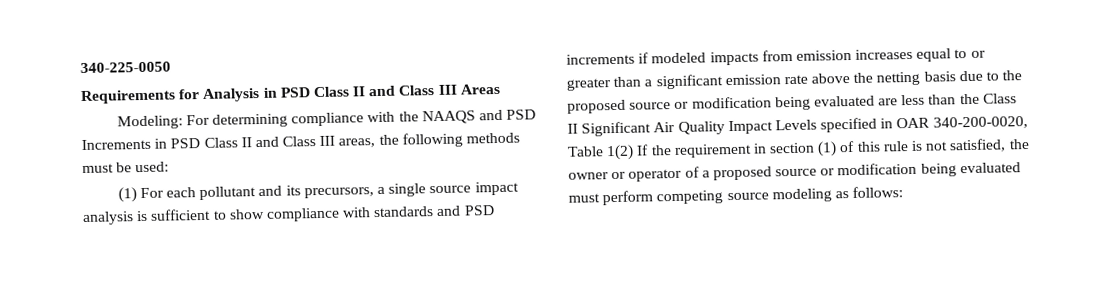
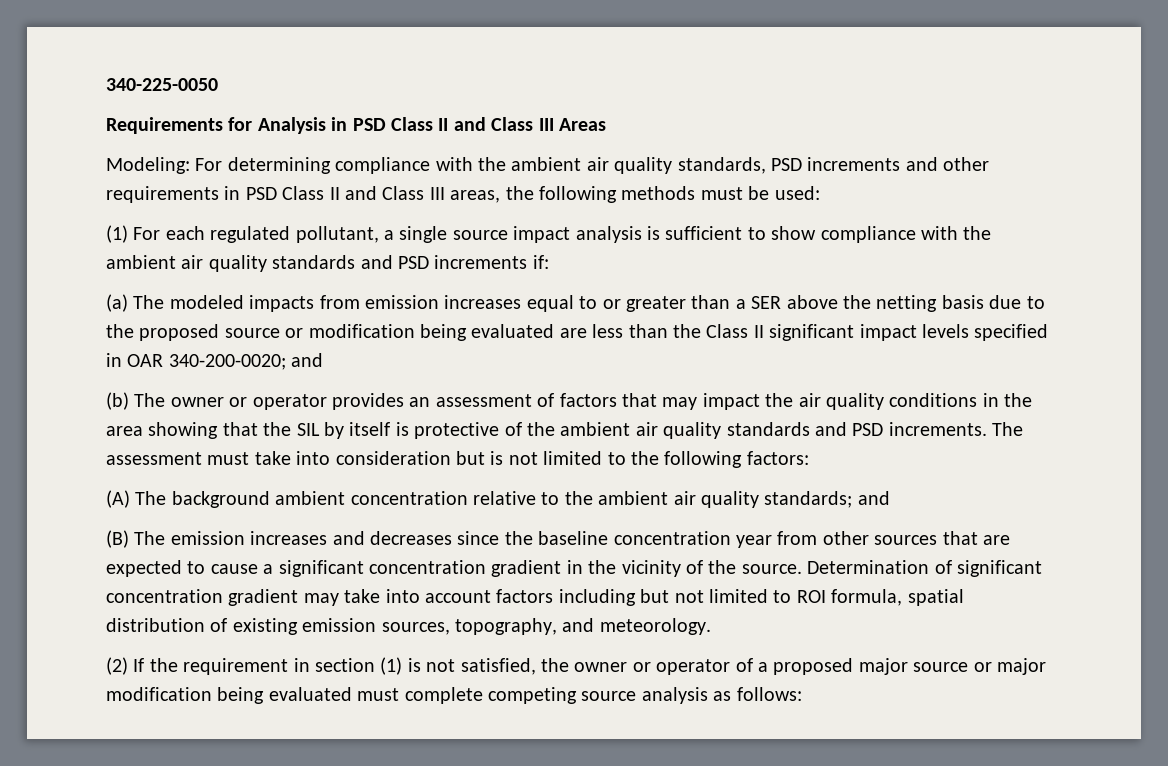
- Modeling: For determining compliance with the NAAQS and PSD Increments in PSD Class II and Class III areas, the following methods must be used:
+ Modeling: For determining compliance with the ambient air quality standards, PSD increments and other requirements in PSD Class II and Class III areas, the following methods must be used:
- (1) For each pollutant and its precursors, a single source impact analysis is sufficient to show compliance with standards and PSD increments if modeled impacts from emission increases equal to or greater than a significant emission rate above the netting basis due to the proposed source or modification being evaluated are less than the Class II Significant Air Quality Impact Levels specified in OAR 340-200-0020, Table 1(2) If the requirement in section (1) of this rule is not satisfied, the owner or operator of a proposed source or modification being evaluated must perform competing source modeling as follows:
+ (1) For each regulated pollutant, a single source impact analysis is sufficient to show compliance with the ambient air quality standards and PSD increments if:
+ (a) The modeled impacts from emission increases equal to or greater than a SER above the netting basis due to the proposed source or modification being evaluated are less than the Class II significant impact levels specified in OAR 340-200-0020; and
+ (b) The owner or operator provides an assessment of factors that may impact the air quality conditions in the area showing that the SIL by itself is protective of the ambient air quality standards and PSD increments. The assessment must take into consideration but is not limited to the following factors:
+ (A) The background ambient concentration relative to the ambient air quality standards; and
+ (B) The emission increases and decreases since the baseline concentration year from other sources that are expected to cause a significant concentration gradient in the vicinity of the source. Determination of significant concentration gradient may take into account factors including but not limited to ROI formula, spatial distribution of existing emission sources, topography, and meteorology.
+ (2) If the requirement in section (1) is not satisfied, the owner or operator of a proposed major source or major modification being evaluated must complete competing source analysis as follows:

